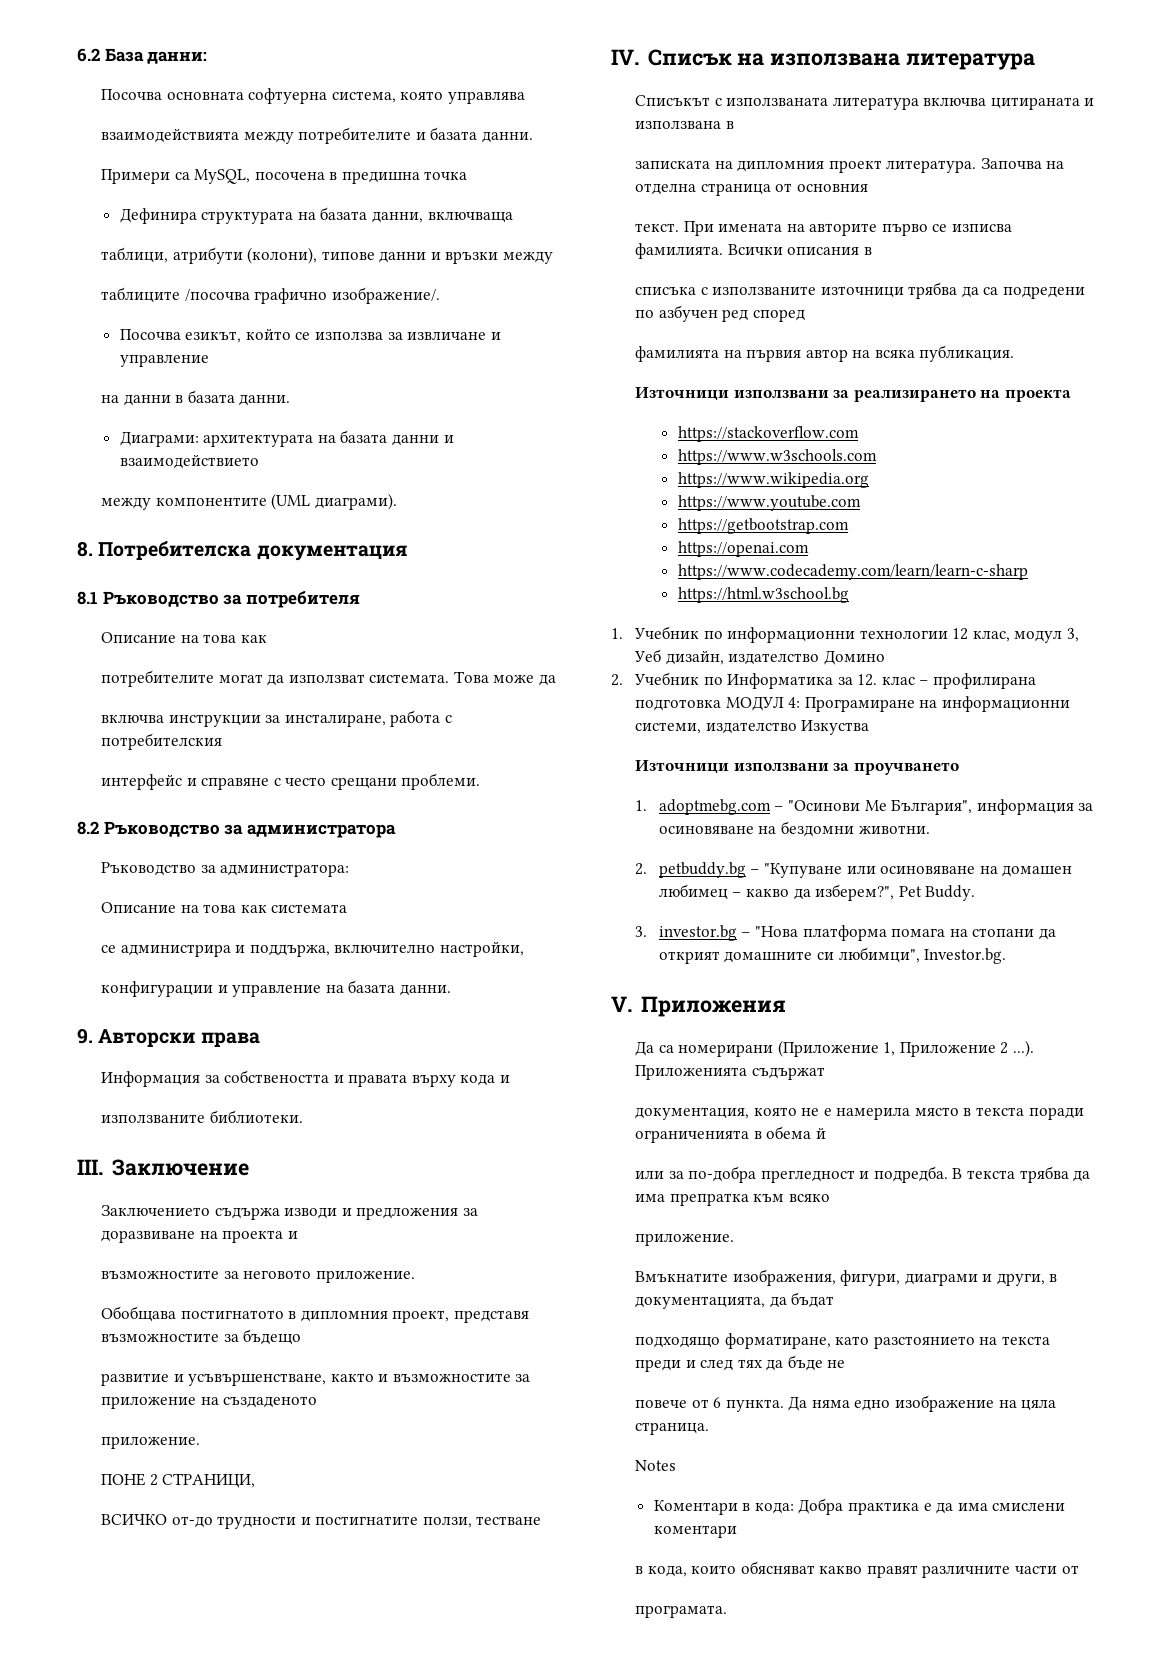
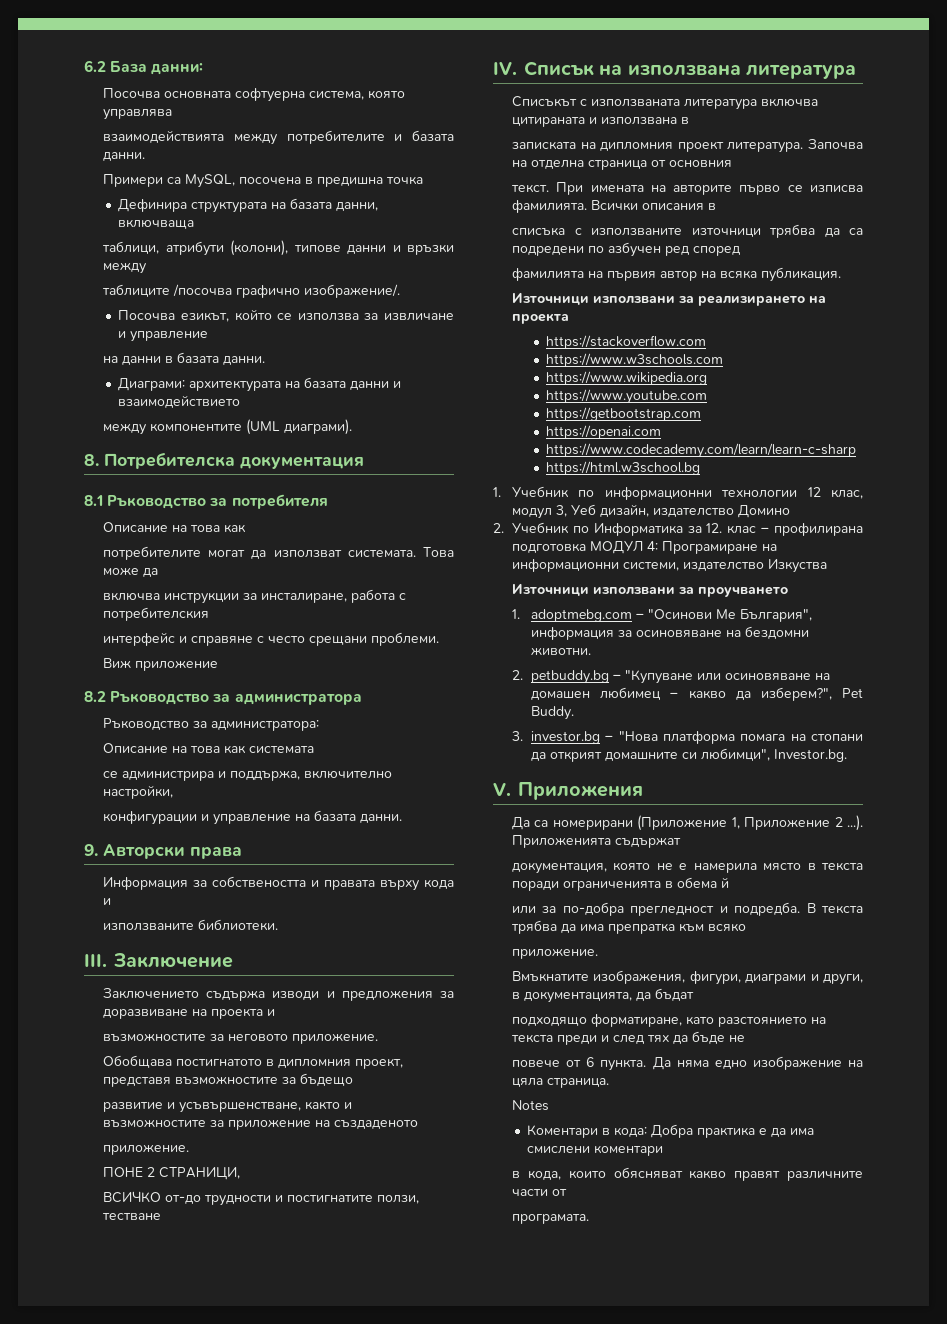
+ Виж приложение

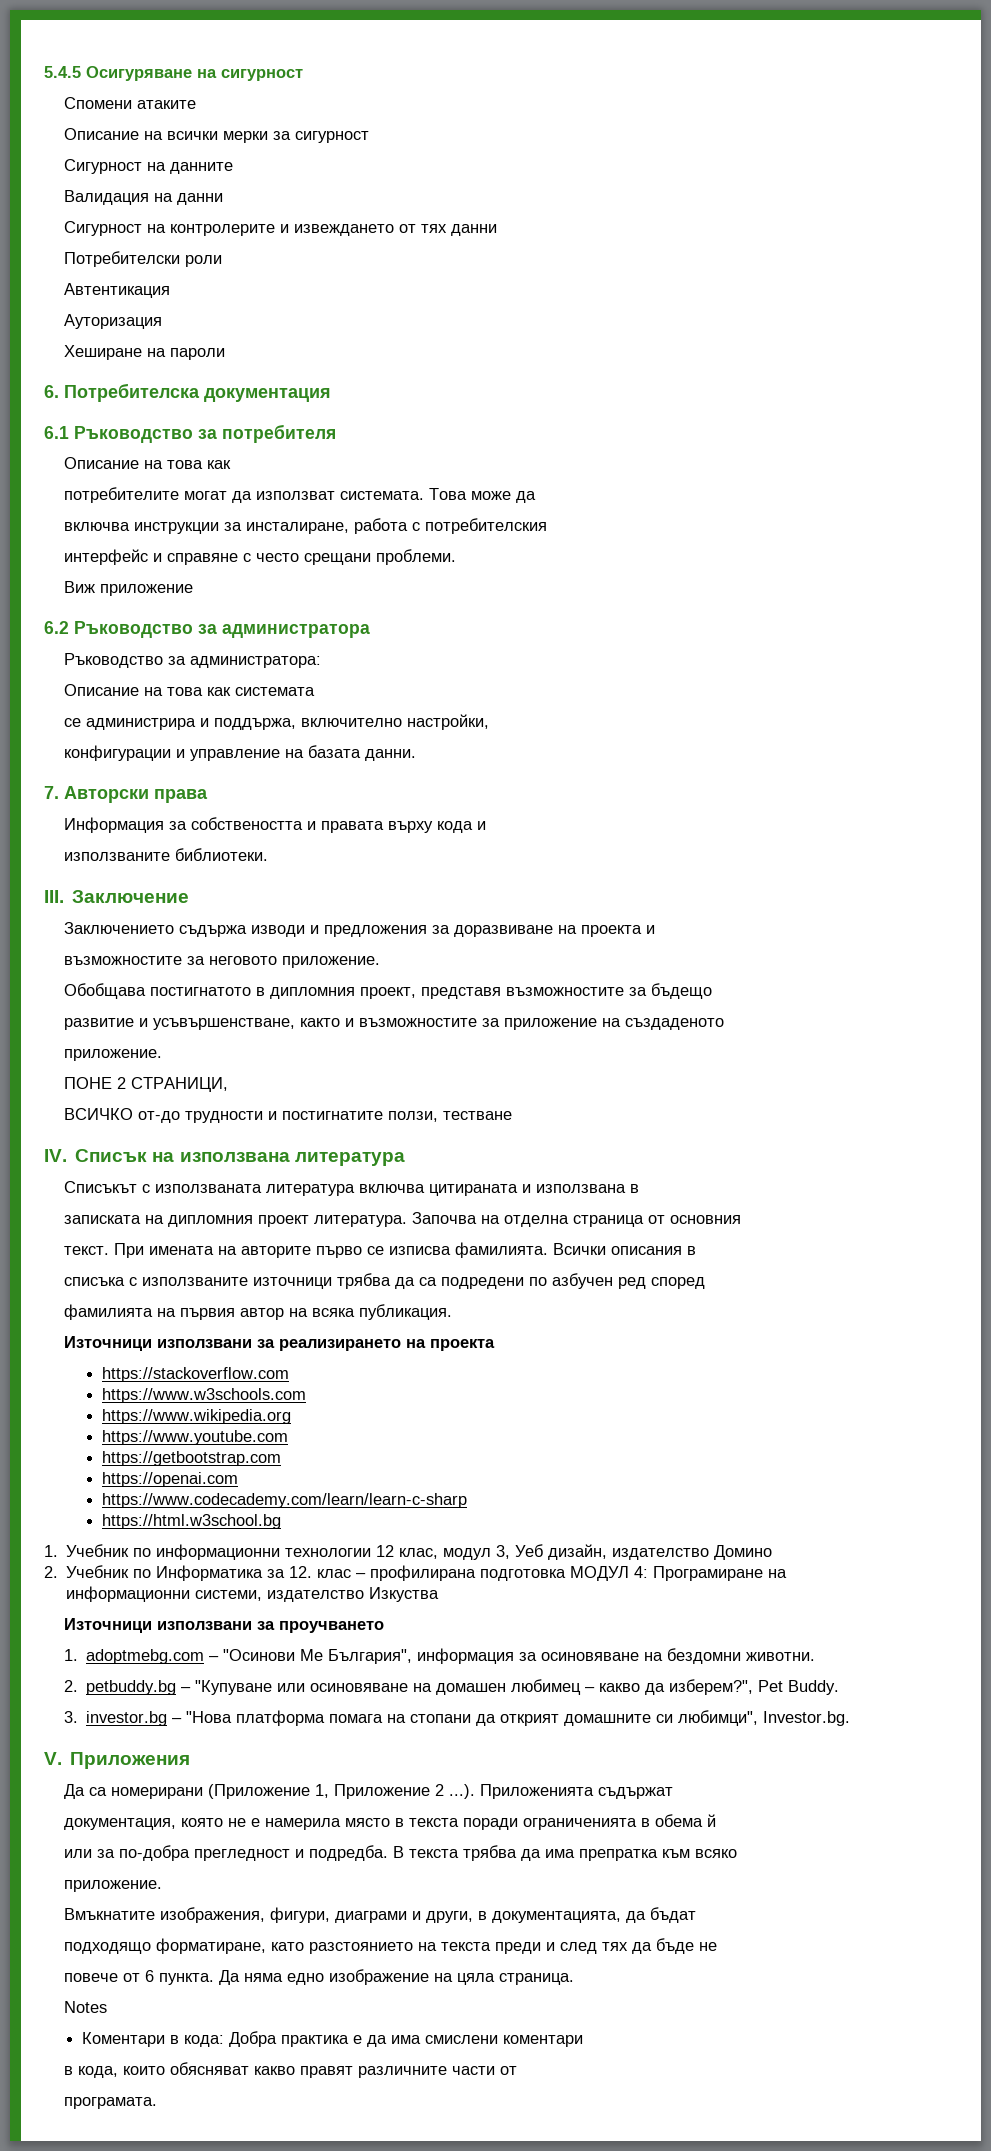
- 6.2 База данни:
- Посочва основната софтуерна система, която управлява
- взаимодействията между потребителите и базата данни.
- Примери са MySQL, посочена в предишна точка
- Дефинира структурата на базата данни, включваща
- таблици, атрибути (колони), типове данни и връзки между
- таблиците /посочва графично изображение/.
- Посочва езикът, който се използва за извличане и управление
- на данни в базата данни.
- Диаграми: архитектурата на базата данни и взаимодействието
- между компонентите (UML диаграми).
- 8. Потребителска документация
+ 5.4.5 Осигуряване на сигурност
+ Спомени атаките
+ Описание на всички мерки за сигурност
+ Сигурност на данните
+ Валидация на данни
+ Сигурност на контролерите и извеждането от тях данни
+ Потребителски роли
+ Автентикация
+ Ауторизация
+ Хеширане на пароли
+ 6. Потребителска документация
- 8.1 Ръководство за потребителя
+ 6.1 Ръководство за потребителя
- 8.2 Ръководство за администратора
+ 6.2 Ръководство за администратора
- 9. Авторски права
+ 7. Авторски права

